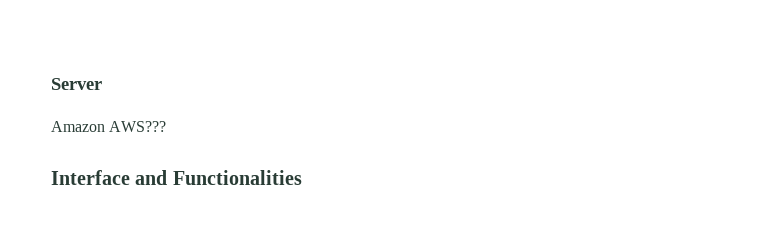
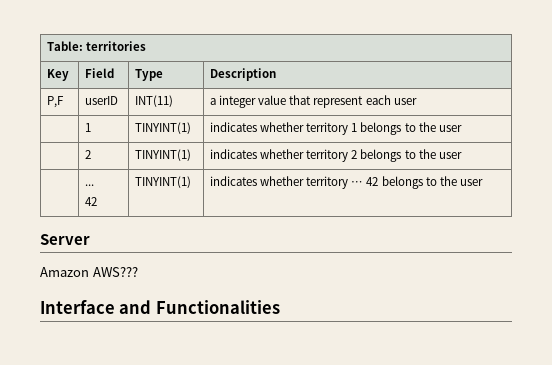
+ Table: territories
+ Key | Field | Type | Description
+ P,F | userID | INT(11) | a integer value that represent each user
+ | 1 | TINYINT(1) | indicates whether territory 1 belongs to the user
+ | 2 | TINYINT(1) | indicates whether territory 2 belongs to the user
+ | ...
+ 42 | TINYINT(1) | indicates whether territory … 42 belongs to the user

